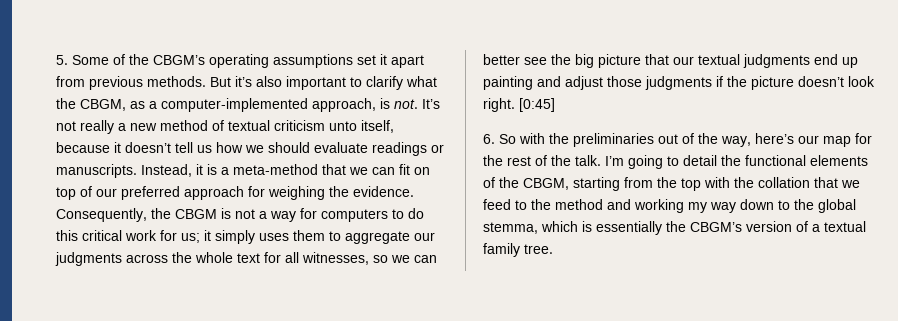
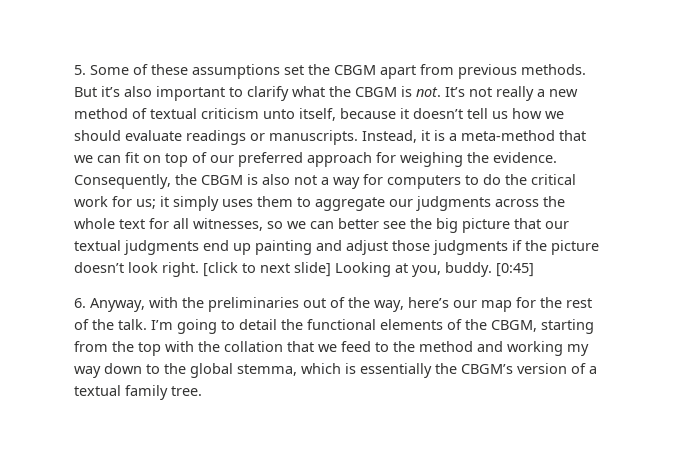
- 5. Some of the CBGM’s operating assumptions set it apart from previous methods.
+ 5. Some of these assumptions set the CBGM apart from previous methods.
- But it’s also important to clarify what the CBGM, as a computer-implemented approach, is not.
+ But it’s also important to clarify what the CBGM is not.
- Consequently, the CBGM is not a way for computers to do this critical work for us; it simply uses them to aggregate our judgments across the whole text for all witnesses, so we can better see the big picture that our textual judgments end up painting and adjust those judgments if the picture doesn’t look right.
+ Consequently, the CBGM is also not a way for computers to do the critical work for us; it simply uses them to aggregate our judgments across the whole text for all witnesses, so we can better see the big picture that our textual judgments end up painting and adjust those judgments if the picture doesn’t look right.
+ [click to next slide] Looking at you, buddy.
- 6. So with the preliminaries out of the way, here’s our map for the rest of the talk.
+ 6. Anyway, with the preliminaries out of the way, here’s our map for the rest of the talk.

